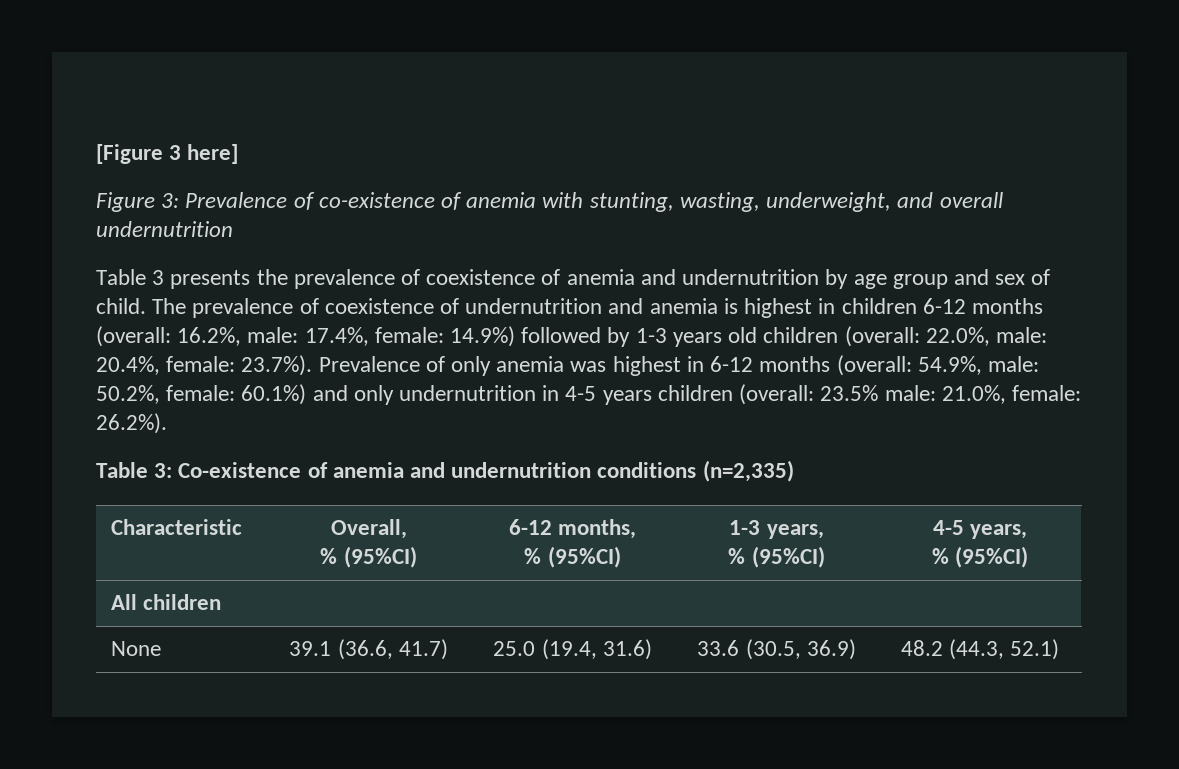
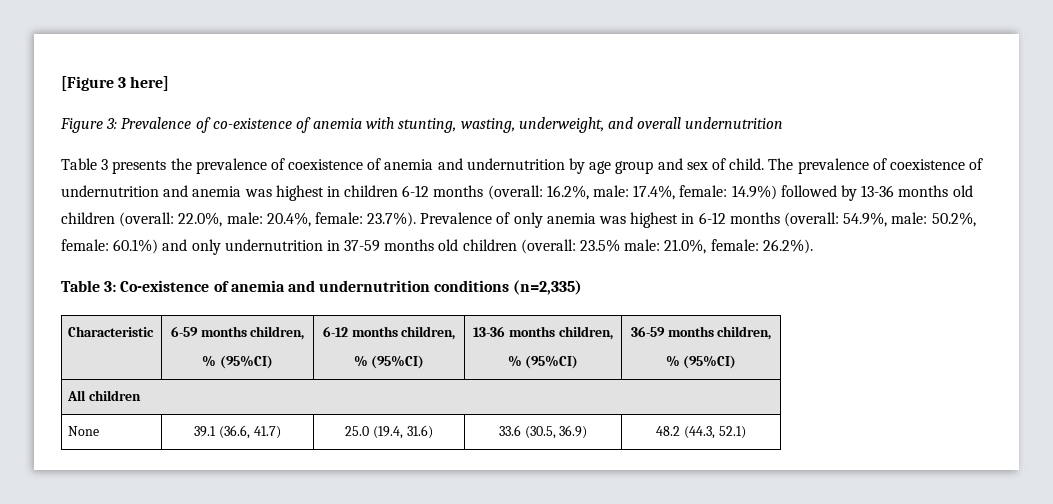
- The prevalence of coexistence of undernutrition and anemia is highest in children 6-12 months (overall: 16.2%, male: 17.4%, female: 14.9%) followed by 1-3 years old children (overall: 22.0%, male: 20.4%, female: 23.7%). Prevalence of only anemia was highest in 6-12 months (overall: 54.9%, male: 50.2%, female: 60.1%) and only undernutrition in 4-5 years children (overall: 23.5% male: 21.0%, female: 26.2%).
+ The prevalence of coexistence of undernutrition and anemia was highest in children 6-12 months (overall: 16.2%, male: 17.4%, female: 14.9%) followed by 13-36 months old children (overall: 22.0%, male: 20.4%, female: 23.7%). Prevalence of only anemia was highest in 6-12 months (overall: 54.9%, male: 50.2%, female: 60.1%) and only undernutrition in 37-59 months old children (overall: 23.5% male: 21.0%, female: 26.2%).
- Characteristic | Overall,
- % (95%CI) | 6-12 months,
- % (95%CI) | 1-3 years,
- % (95%CI) | 4-5 years,
+ Characteristic | 6-59 months children,
+ % (95%CI) | 6-12 months children,
+ % (95%CI) | 13-36 months children,
+ % (95%CI) | 36-59 months children,

